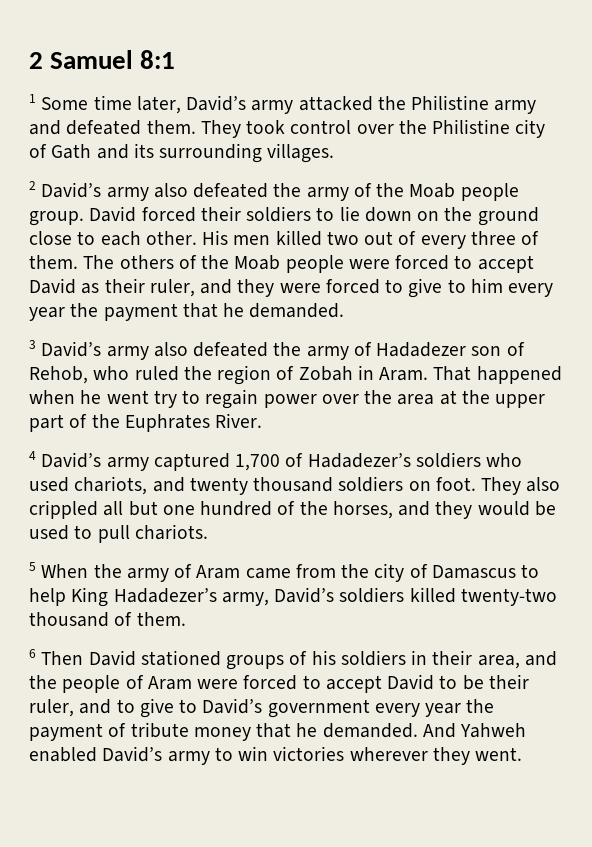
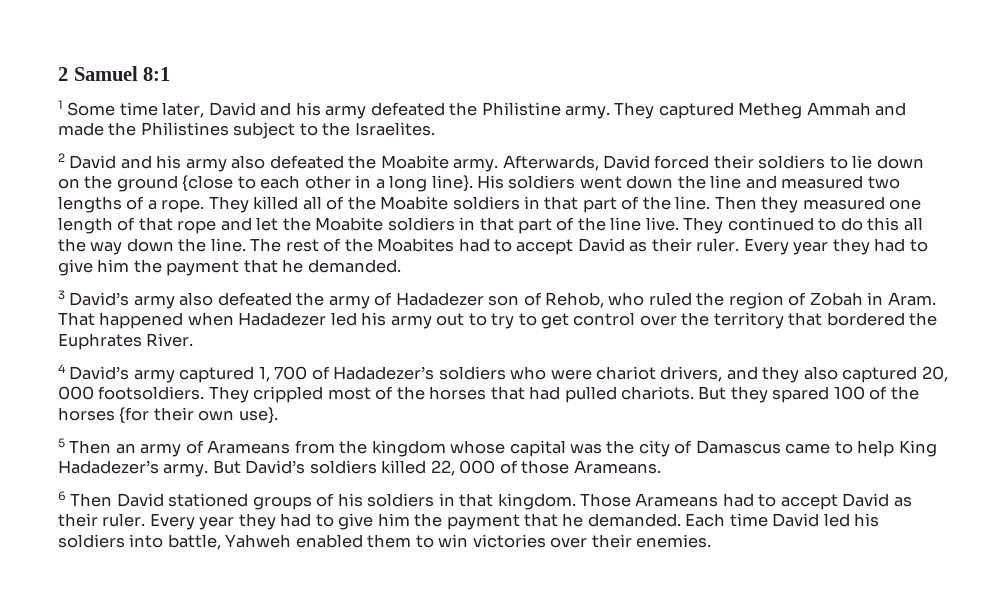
- 1 Some time later, David’s army attacked the Philistine army and defeated them. They took control over the Philistine city of Gath and its surrounding villages.
- 2 David’s army also defeated the army of the Moab people group. David forced their soldiers to lie down on the ground close to each other. His men killed two out of every three of them. The others of the Moab people were forced to accept David as their ruler, and they were forced to give to him every year the payment that he demanded.
+ 1 Some time later, David and his army defeated the Philistine army. They captured Metheg Ammah and made the Philistines subject to the Israelites.
+ 2 David and his army also defeated the Moabite army. Afterwards, David forced their soldiers to lie down on the ground {close to each other in a long line}. His soldiers went down the line and measured two lengths of a rope. They killed all of the Moabite soldiers in that part of the line. Then they measured one length of that rope and let the Moabite soldiers in that part of the line live. They continued to do this all the way down the line. The rest of the Moabites had to accept David as their ruler. Every year they had to give him the payment that he demanded.
- That happened when he went try to regain power over the area at the upper part of the Euphrates River.
+ That happened when Hadadezer led his army out to try to get control over the territory that bordered the Euphrates River.
- 4 David’s army captured 1,700 of Hadadezer’s soldiers who used chariots, and twenty thousand soldiers on foot. They also crippled all but one hundred of the horses, and they would be used to pull chariots.
- 5 When the army of Aram came from the city of Damascus to help King Hadadezer’s army, David’s soldiers killed twenty-two thousand of them.
+ 4 David’s army captured 1, 700 of Hadadezer’s soldiers who were chariot drivers, and they also captured 20, 000 footsoldiers. They crippled most of the horses that had pulled chariots. But they spared 100 of the horses {for their own use}.
+ 5 Then an army of Arameans from the kingdom whose capital was the city of Damascus came to help King Hadadezer’s army. But David’s soldiers killed 22, 000 of those Arameans.
- 6 Then David stationed groups of his soldiers in their area, and the people of Aram were forced to accept David to be their ruler, and to give to David’s government every year the payment of tribute money that he demanded. And Yahweh enabled David’s army to win victories wherever they went.
+ 6 Then David stationed groups of his soldiers in that kingdom. Those Arameans had to accept David as their ruler. Every year they had to give him the payment that he demanded. Each time David led his soldiers into battle, Yahweh enabled them to win victories over their enemies.

